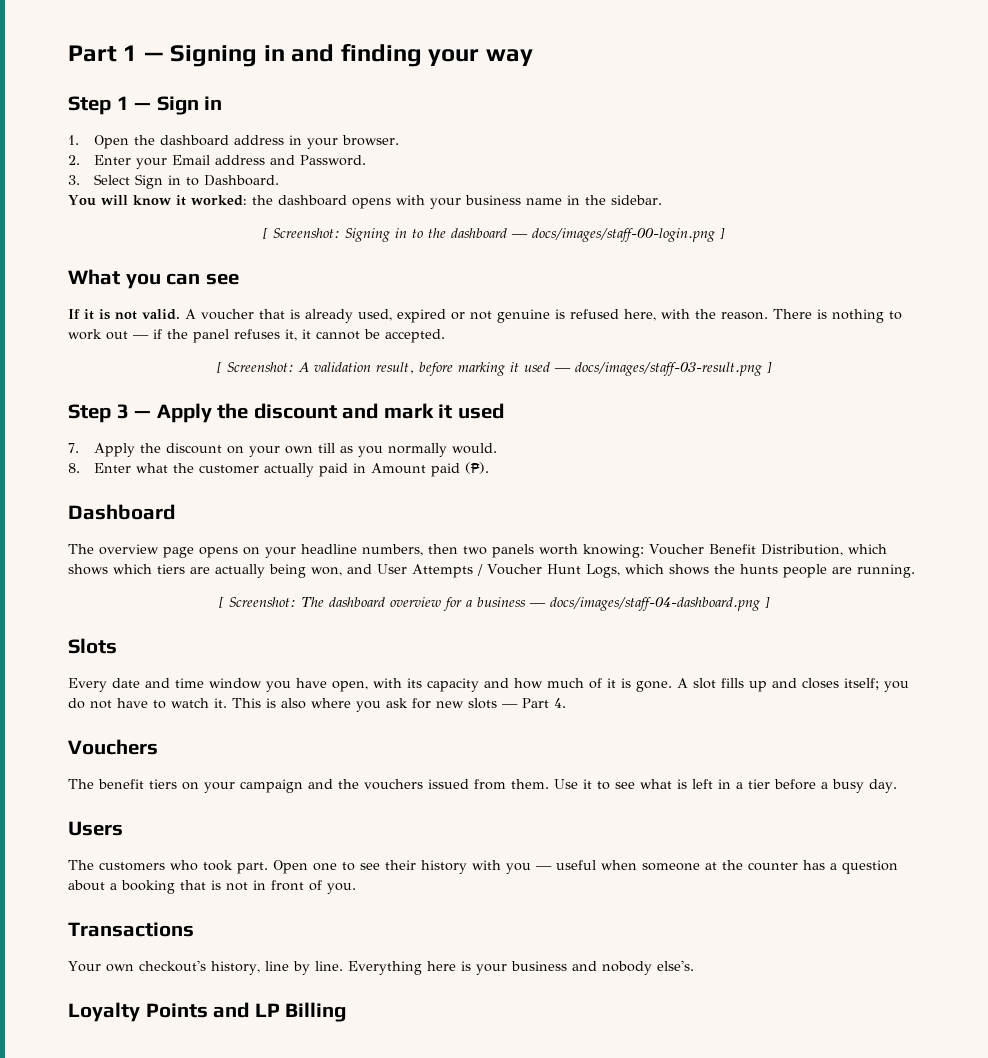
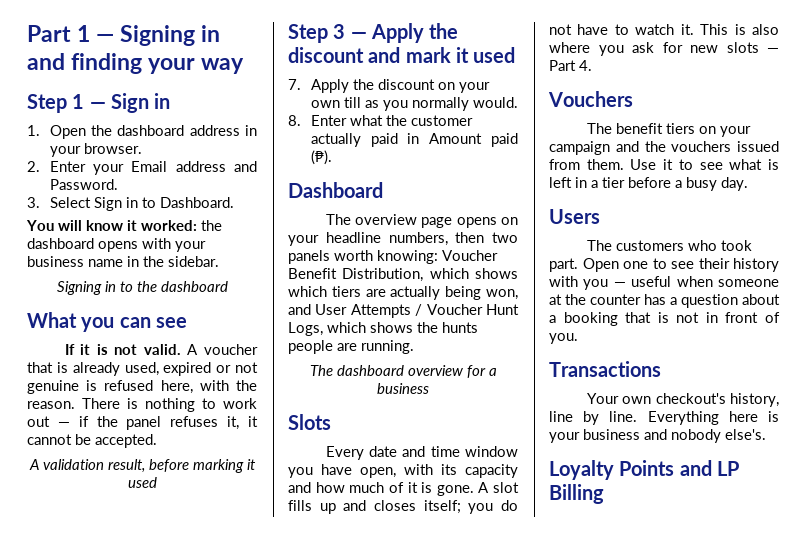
- [ Screenshot: Signing in to the dashboard — docs/images/staff-00-login.png ]
+ Signing in to the dashboard
- [ Screenshot: A validation result, before marking it used — docs/images/staff-03-result.png ]
+ A validation result, before marking it used
- [ Screenshot: The dashboard overview for a business — docs/images/staff-04-dashboard.png ]
+ The dashboard overview for a business

